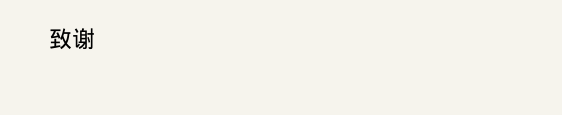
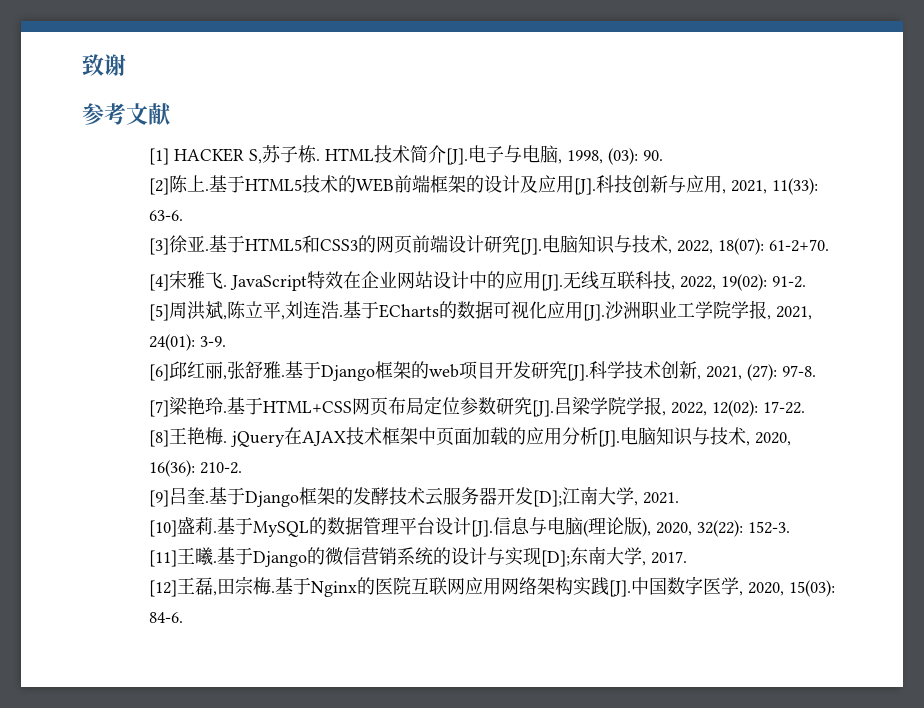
+ 参考文献
+ [1] HACKER S,苏子栋. HTML技术简介[J].电子与电脑, 1998, (03): 90.
+ [2]陈上.基于HTML5技术的WEB前端框架的设计及应用[J].科技创新与应用, 2021, 11(33): 63-6.
+ [3]徐亚.基于HTML5和CSS3的网页前端设计研究[J].电脑知识与技术, 2022, 18(07): 61-2+70.
+ [4]宋雅飞. JavaScript特效在企业网站设计中的应用[J].无线互联科技, 2022, 19(02): 91-2.
+ [5]周洪斌,陈立平,刘连浩.基于ECharts的数据可视化应用[J].沙洲职业工学院学报, 2021, 24(01): 3-9.
+ [6]邱红丽,张舒雅.基于Django框架的web项目开发研究[J].科学技术创新, 2021, (27): 97-8.
+ [7]梁艳玲.基于HTML+CSS网页布局定位参数研究[J].吕梁学院学报, 2022, 12(02): 17-22.
+ [8]王艳梅. jQuery在AJAX技术框架中页面加载的应用分析[J].电脑知识与技术, 2020, 16(36): 210-2.
+ [9]吕奎.基于Django框架的发酵技术云服务器开发[D];江南大学, 2021.
+ [10]盛莉.基于MySQL的数据管理平台设计[J].信息与电脑(理论版), 2020, 32(22): 152-3.
+ [11]王曦.基于Django的微信营销系统的设计与实现[D];东南大学, 2017.
+ [12]王磊,田宗梅.基于Nginx的医院互联网应用网络架构实践[J].中国数字医学, 2020, 15(03): 84-6.

